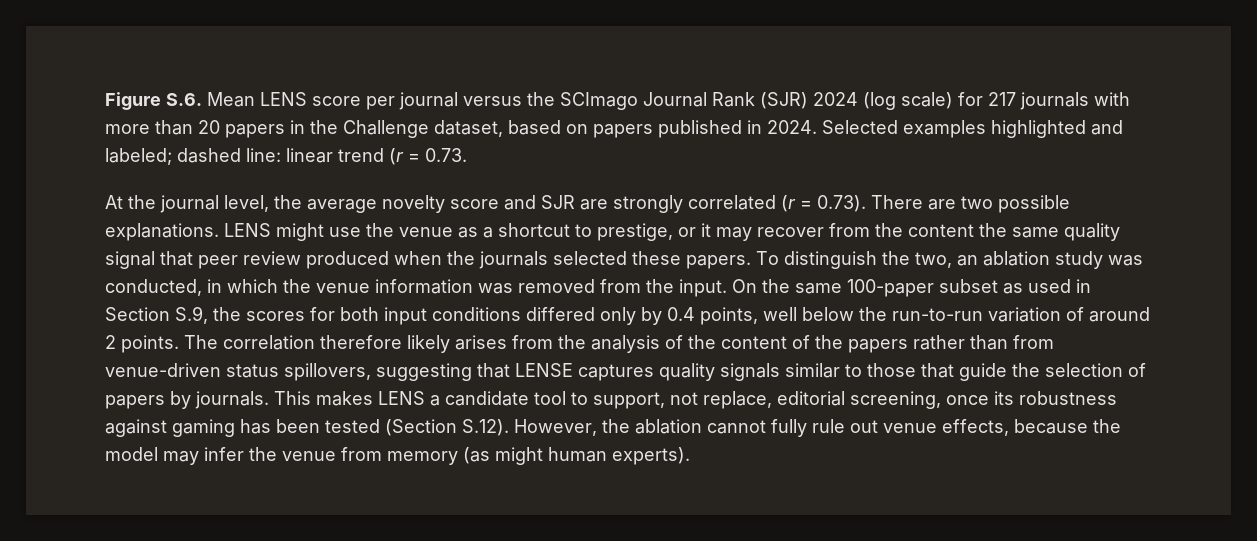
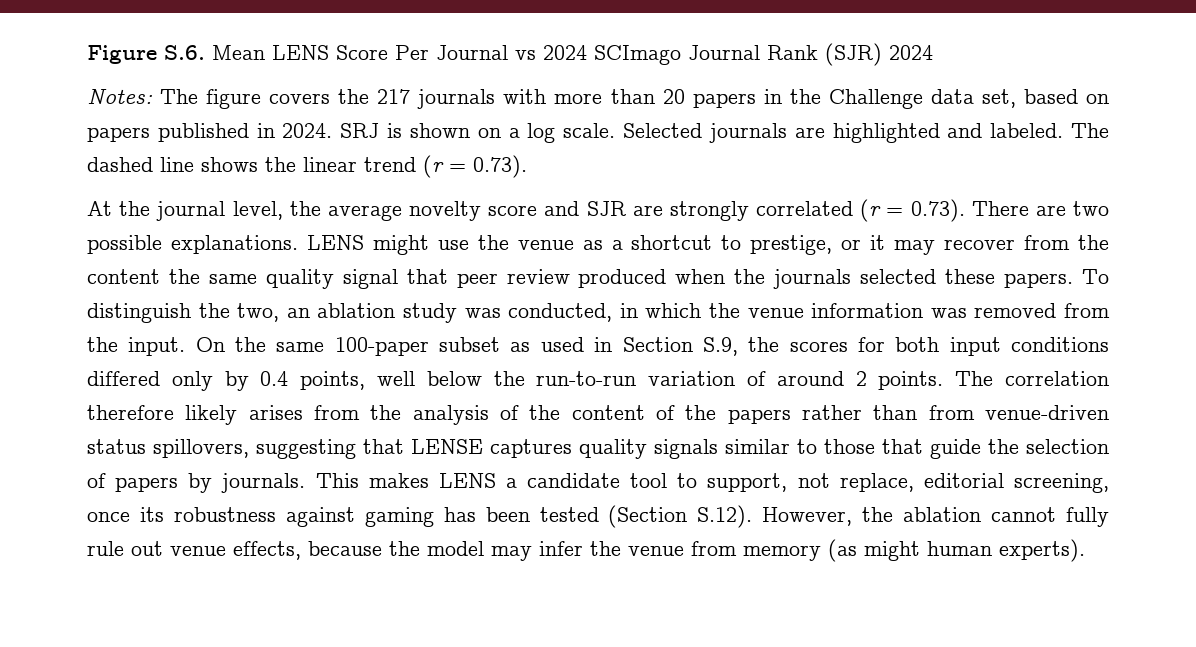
- Figure S.6. Mean LENS score per journal versus the SCImago Journal Rank (SJR) 2024 (log scale) for 217 journals with more than 20 papers in the Challenge dataset, based on papers published in 2024.
+ Figure S.6. Mean LENS Score Per Journal vs 2024 SCImago Journal Rank (SJR) 2024
+ Notes: The figure covers the 217 journals with more than 20 papers in the Challenge data set, based on papers published in 2024.
- Selected examples highlighted and labeled; dashed line: linear trend (r = 0.73.
+ SRJ is shown on a log scale. Selected journals are highlighted and labeled. The dashed line shows the linear trend (r = 0.73).

